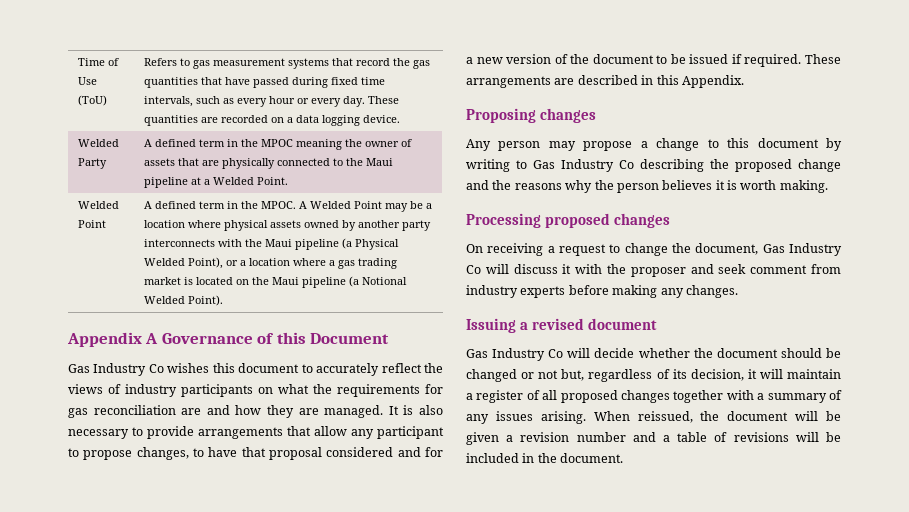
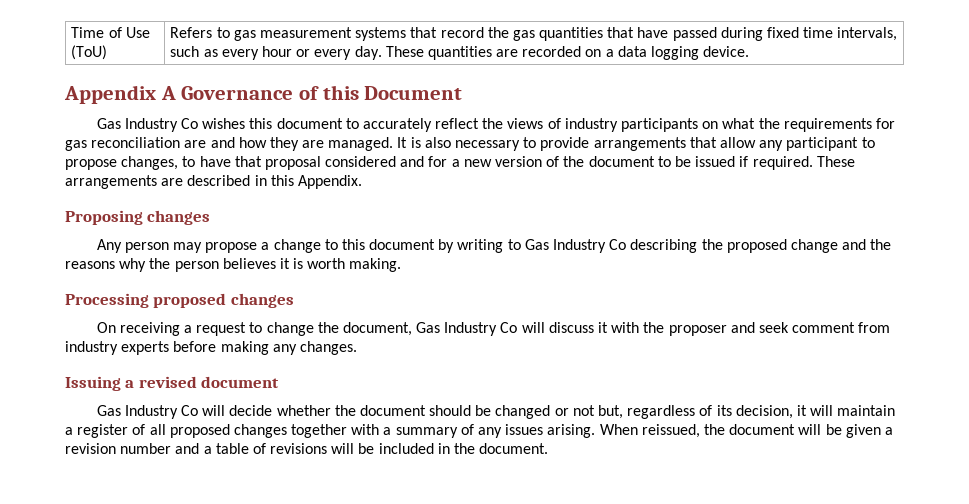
- Welded Party | A defined term in the MPOC meaning the owner of assets that are physically connected to the Maui pipeline at a Welded Point.
- Welded Point | A defined term in the MPOC. A Welded Point may be a location where physical assets owned by another party interconnects with the Maui pipeline (a Physical Welded Point), or a location where a gas trading market is located on the Maui pipeline (a Notional Welded Point).

